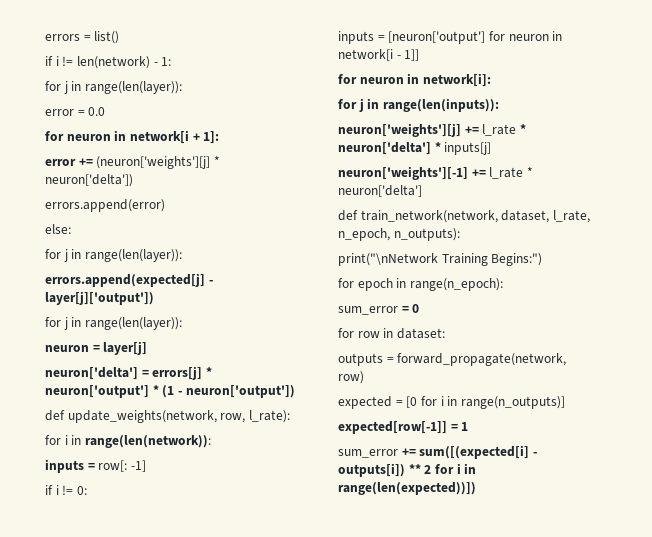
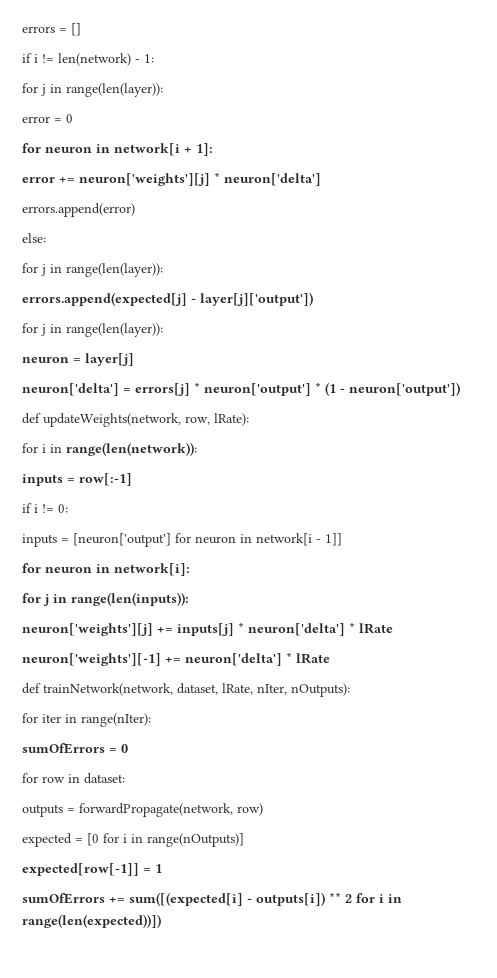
- errors = list()
+ errors = []
- error = 0.0
+ error = 0
- error += (neuron['weights'][j] * neuron['delta'])
+ error += neuron['weights'][j] * neuron['delta']
- def update_weights(network, row, l_rate):
+ def updateWeights(network, row, lRate):
- inputs = row[: -1]
+ inputs = row[:-1]
- neuron['weights'][j] += l_rate * neuron['delta'] * inputs[j]
+ neuron['weights'][j] += inputs[j] * neuron['delta'] * lRate
- neuron['weights'][-1] += l_rate * neuron['delta']
- def train_network(network, dataset, l_rate, n_epoch, n_outputs):
- print("\nNetwork Training Begins:")
- for epoch in range(n_epoch):
- sum_error = 0
+ neuron['weights'][-1] += neuron['delta'] * lRate
+ def trainNetwork(network, dataset, lRate, nIter, nOutputs):
+ for iter in range(nIter):
+ sumOfErrors = 0
- outputs = forward_propagate(network, row)
+ outputs = forwardPropagate(network, row)
- expected = [0 for i in range(n_outputs)]
+ expected = [0 for i in range(nOutputs)]
- sum_error += sum([(expected[i] - outputs[i]) ** 2 for i in range(len(expected))])
+ sumOfErrors += sum([(expected[i] - outputs[i]) ** 2 for i in range(len(expected))])

